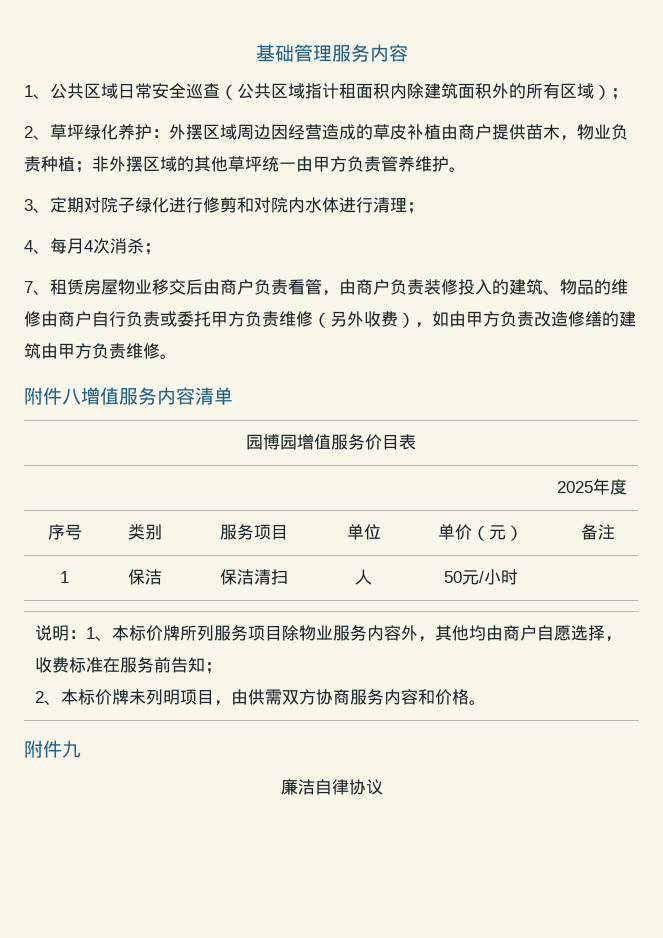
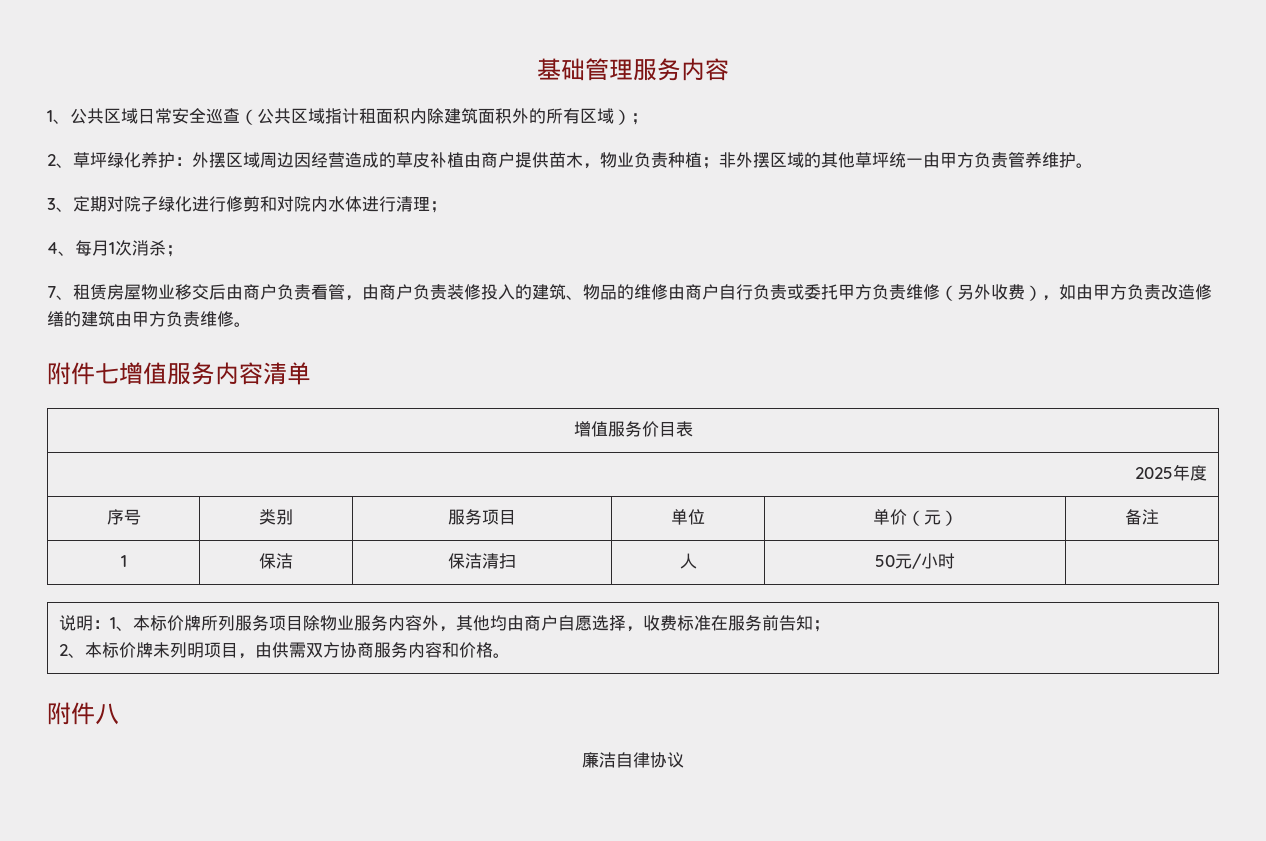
- 4、每月4次消杀；
+ 4、每月1次消杀；
- 附件八增值服务内容清单
+ 附件七增值服务内容清单
- 园博园增值服务价目表
+ 增值服务价目表
- 附件九
+ 附件八

